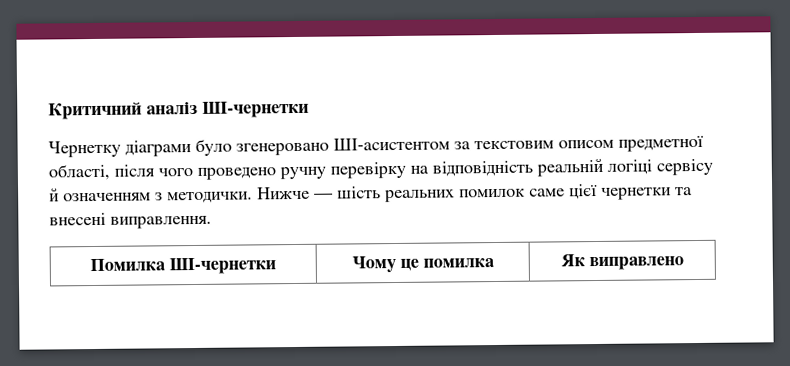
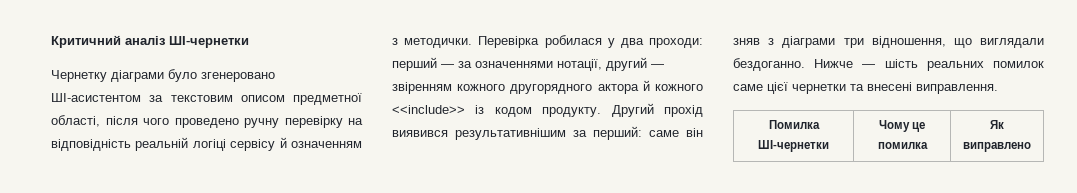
+ Перевірка робилася у два проходи: перший — за означеннями нотації, другий — звіренням кожного другорядного актора й кожного <<include>> із кодом продукту. Другий прохід виявився результативнішим за перший: саме він зняв з діаграми три відношення, що виглядали бездоганно.

